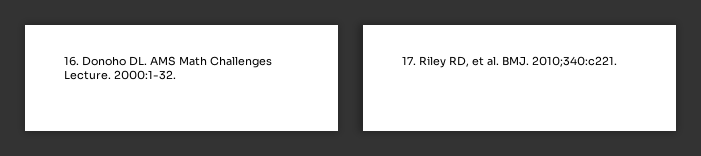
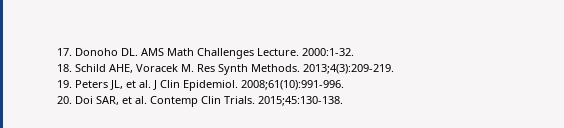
- 16. Donoho DL. AMS Math Challenges Lecture.
+ 17. Donoho DL. AMS Math Challenges Lecture.
- 17. Riley RD, et al. BMJ. 2010;340:c221.
+ 18. Schild AHE, Voracek M. Res Synth Methods. 2013;4(3):209-219.
+ 19. Peters JL, et al. J Clin Epidemiol. 2008;61(10):991-996.
+ 20. Doi SAR, et al. Contemp Clin Trials. 2015;45:130-138.

